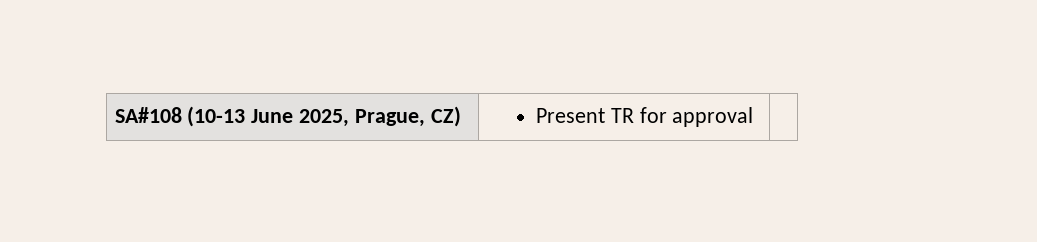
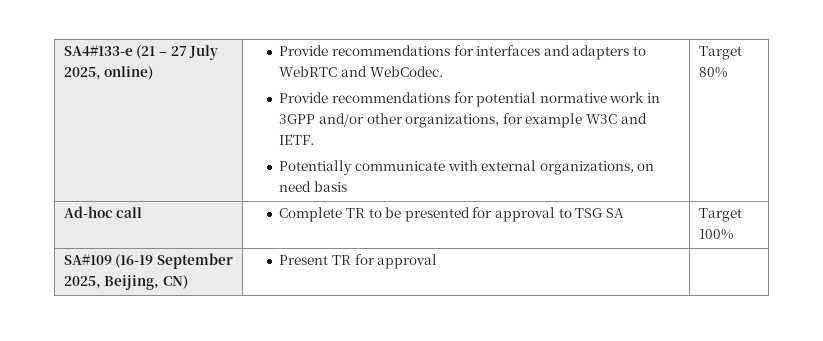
- SA#108 (10-13 June 2025, Prague, CZ) | Present TR for approval
+ SA4#133-e (21 – 27 July 2025, online) | Provide recommendations for interfaces and adapters to WebRTC and WebCodec.
+ Provide recommendations for potential normative work in 3GPP and/or other organizations, for example W3C and IETF.
+ Potentially communicate with external organizations, on need basis | Target 80%
+ Ad-hoc call | Complete TR to be presented for approval to TSG SA | Target 100%
+ SA#109 (16-19 September 2025, Beijing, CN) | Present TR for approval |

